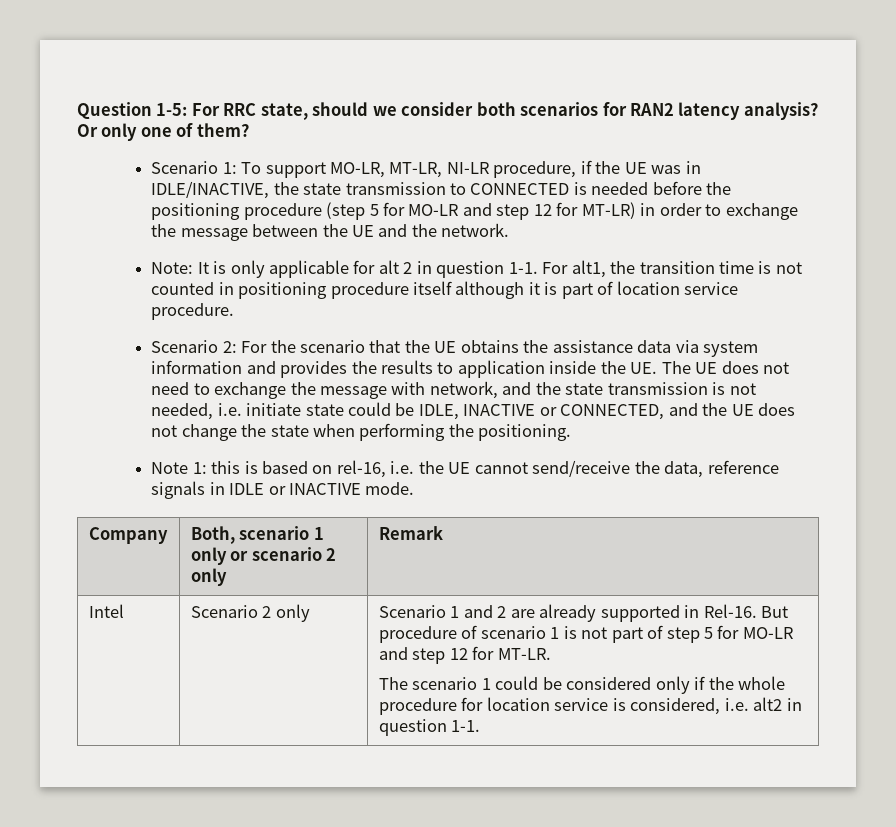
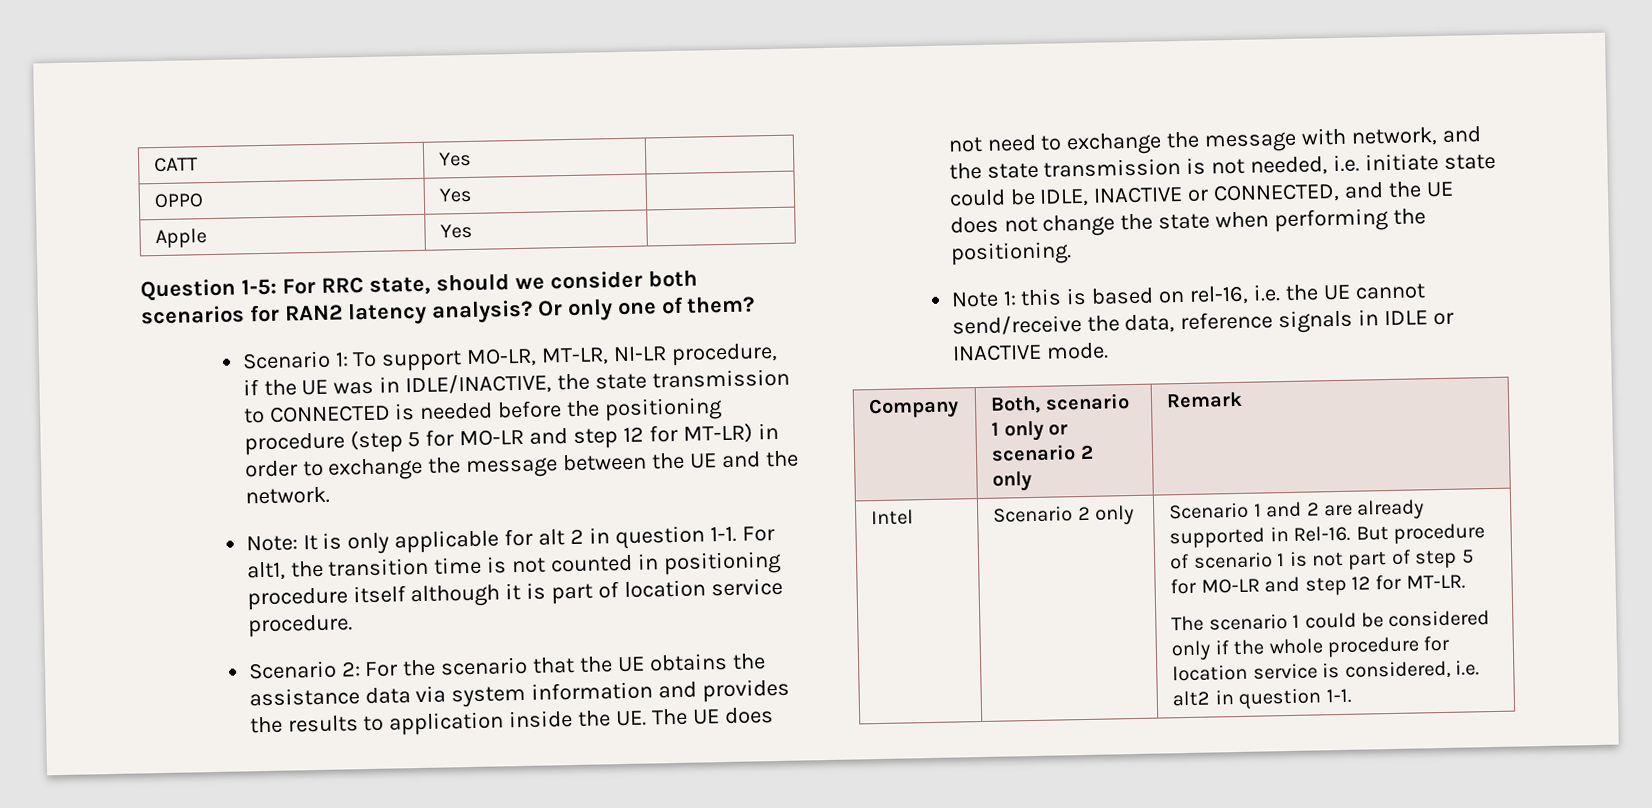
+ CATT | Yes |
+ OPPO | Yes |
+ Apple | Yes |

